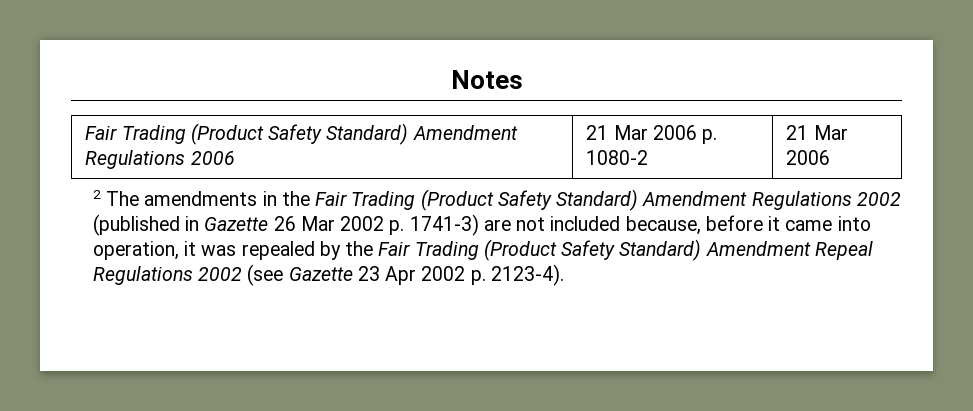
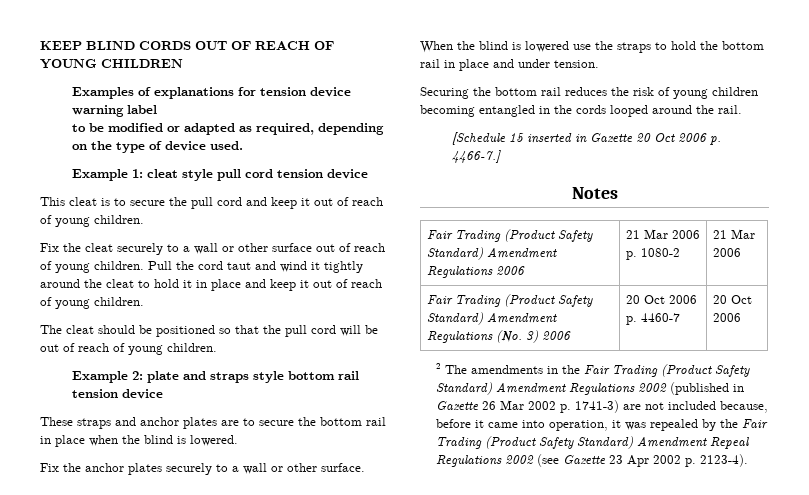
+ KEEP BLIND CORDS OUT OF REACH OF YOUNG CHILDREN
+ Examples of explanations for tension device warning label
+ to be modified or adapted as required, depending on the type of device used.
+ Example 1: cleat style pull cord tension device
+ This cleat is to secure the pull cord and keep it out of reach of young children.
+ Fix the cleat securely to a wall or other surface out of reach of young children. Pull the cord taut and wind it tightly around the cleat to hold it in place and keep it out of reach of young children.
+ The cleat should be positioned so that the pull cord will be out of reach of young children.
+ Example 2: plate and straps style bottom rail tension device
+ These straps and anchor plates are to secure the bottom rail in place when the blind is lowered.
+ Fix the anchor plates securely to a wall or other surface. When the blind is lowered use the straps to hold the bottom rail in place and under tension.
+ Securing the bottom rail reduces the risk of young children becoming entangled in the cords looped around the rail.
+ [Schedule 15 inserted in Gazette 20 Oct 2006 p. 4466-7.]
+ Fair Trading (Product Safety Standard) Amendment Regulations (No. 3) 2006 | 20 Oct 2006 p. 4460-7 | 20 Oct 2006

